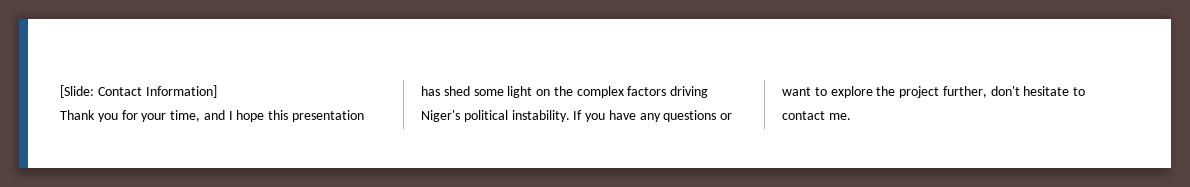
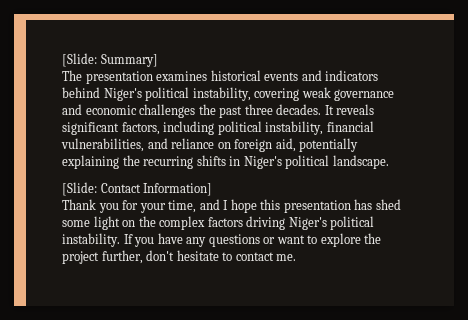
+ [Slide: Summary]
+ The presentation examines historical events and indicators behind Niger's political instability, covering weak governance and economic challenges the past three decades. It reveals significant factors, including political instability, financial vulnerabilities, and reliance on foreign aid, potentially explaining the recurring shifts in Niger's political landscape.

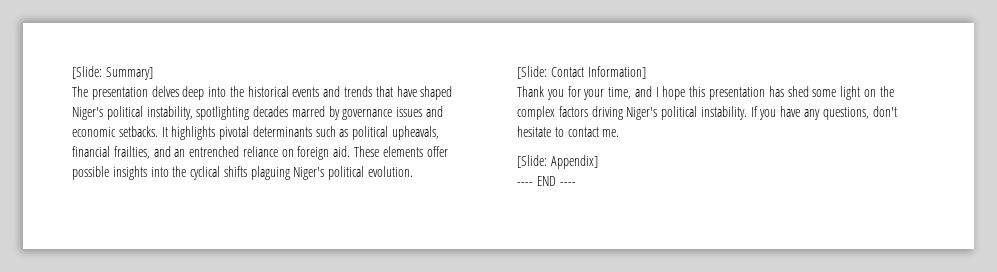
- The presentation examines historical events and indicators behind Niger's political instability, covering weak governance and economic challenges the past three decades. It reveals significant factors, including political instability, financial vulnerabilities, and reliance on foreign aid, potentially explaining the recurring shifts in Niger's political landscape.
+ The presentation delves deep into the historical events and trends that have shaped Niger's political instability, spotlighting decades marred by governance issues and economic setbacks. It highlights pivotal determinants such as political upheavals, financial frailties, and an entrenched reliance on foreign aid. These elements offer possible insights into the cyclical shifts plaguing Niger's political evolution.
- If you have any questions or want to explore the project further, don't hesitate to contact me.
+ If you have any questions, don't hesitate to contact me.
+ [Slide: Appendix]
+ ---- END ----

